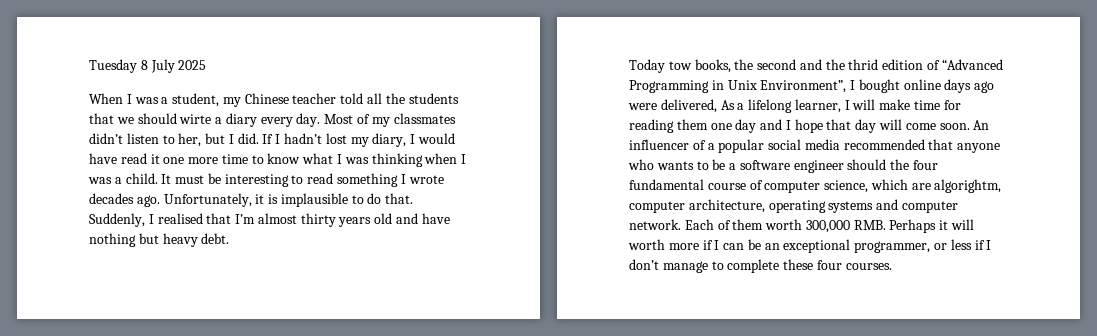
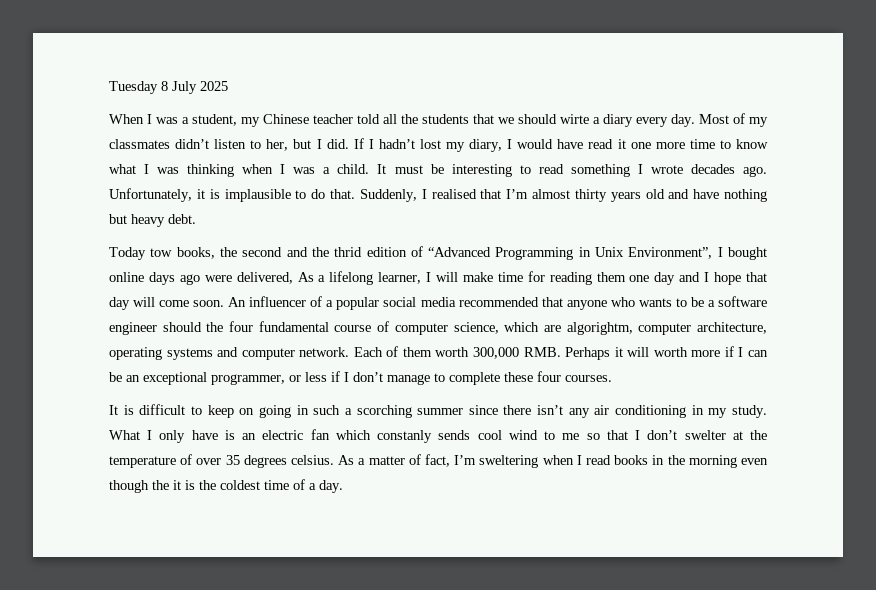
+ It is difficult to keep on going in such a scorching summer since there isn’t any air conditioning in my study. What I only have is an electric fan which constanly sends cool wind to me so that I don’t swelter at the temperature of over 35 degrees celsius. As a matter of fact, I’m sweltering when I read books in the morning even though the it is the coldest time of a day.

